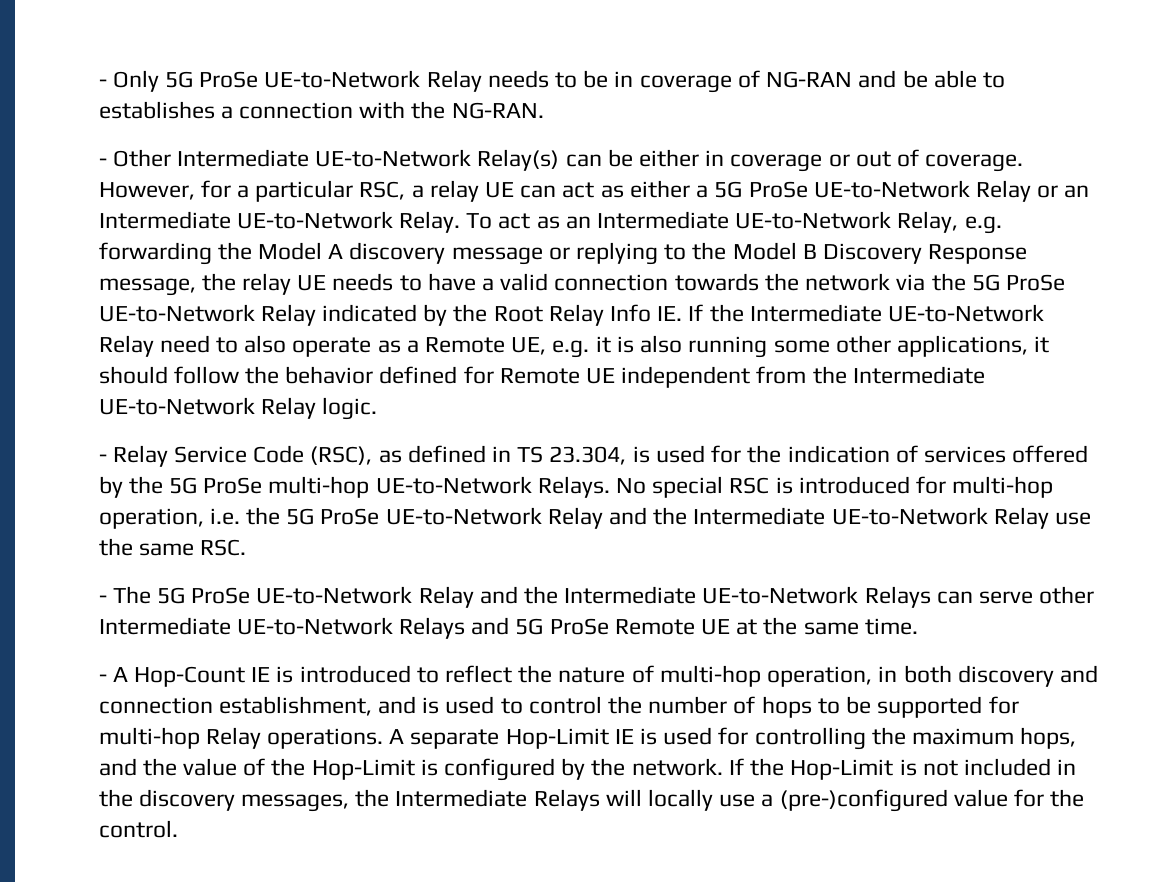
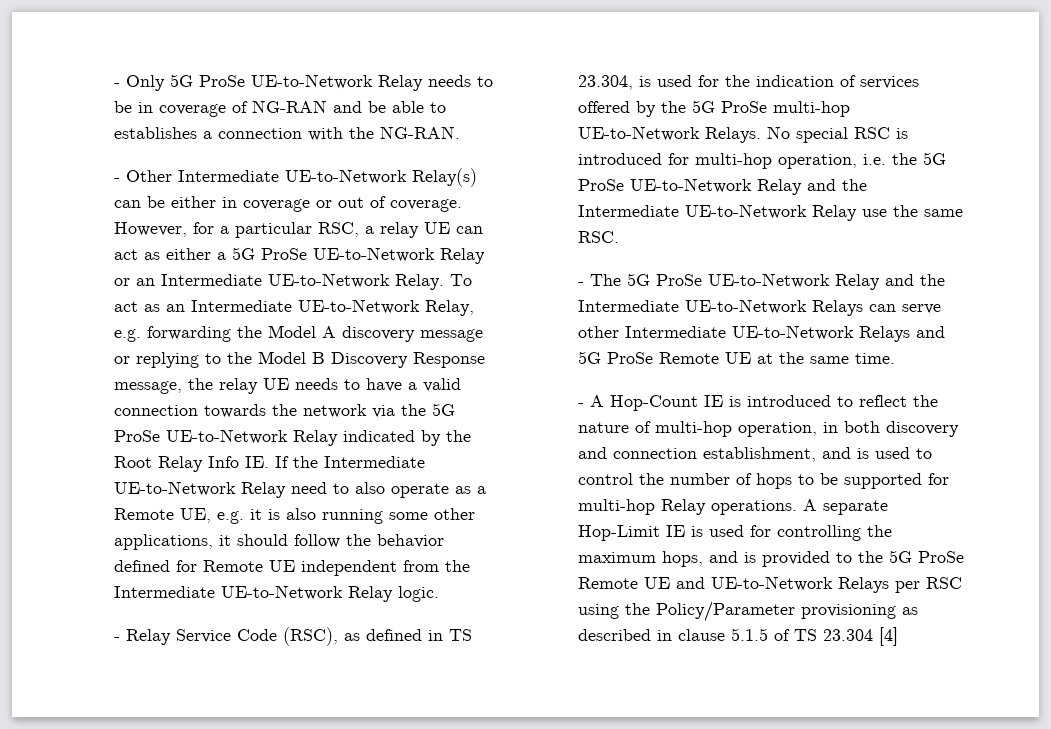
- A separate Hop-Limit IE is used for controlling the maximum hops, and the value of the Hop-Limit is configured by the network. If the Hop-Limit is not included in the discovery messages, the Intermediate Relays will locally use a (pre-)configured value for the control.
+ A separate Hop-Limit IE is used for controlling the maximum hops, and is provided to the 5G ProSe Remote UE and UE-to-Network Relays per RSC using the Policy/Parameter provisioning as described in clause 5.1.5 of TS 23.304 [4]

